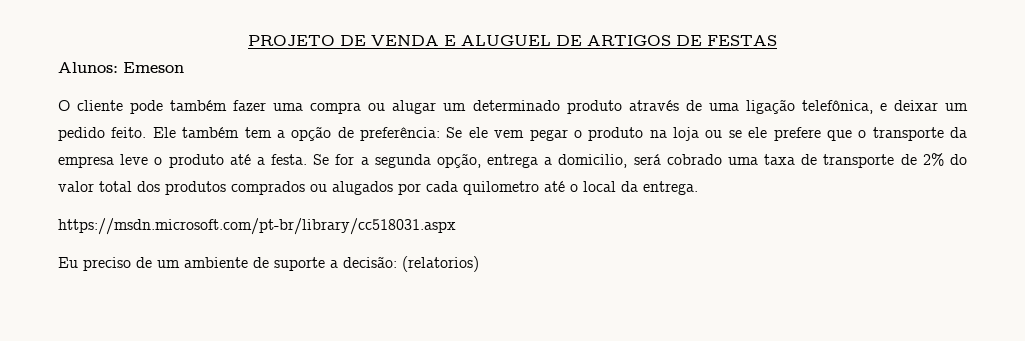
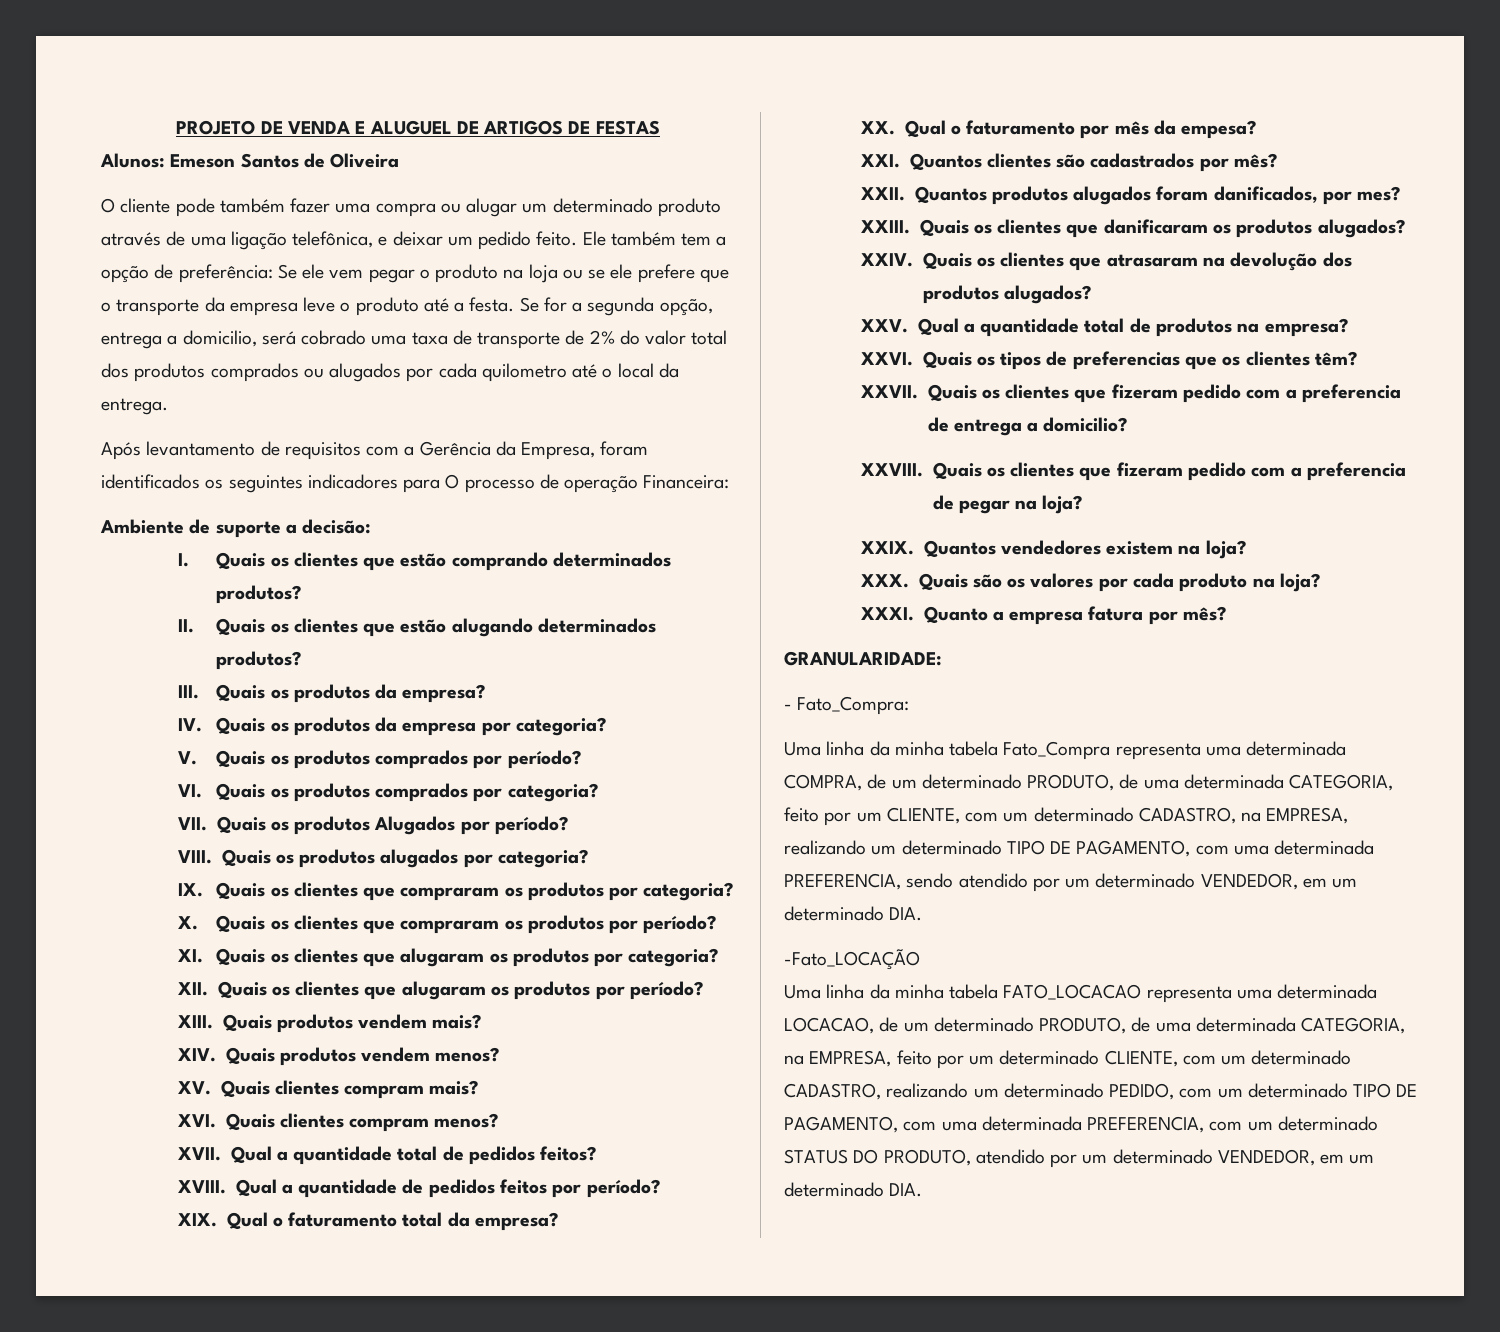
- Alunos: Emeson
+ Alunos: Emeson Santos de Oliveira
- https://msdn.microsoft.com/pt-br/library/cc518031.aspx
- Eu preciso de um ambiente de suporte a decisão: (relatorios)
+ Após levantamento de requisitos com a Gerência da Empresa, foram identificados os seguintes indicadores para O processo de operação Financeira:
+ Ambiente de suporte a decisão:
+ I. Quais os clientes que estão comprando determinados produtos?
+ II. Quais os clientes que estão alugando determinados produtos?
+ III. Quais os produtos da empresa?
+ IV. Quais os produtos da empresa por categoria?
+ V. Quais os produtos comprados por período?
+ VI. Quais os produtos comprados por categoria?
+ VII. Quais os produtos Alugados por período?
+ VIII. Quais os produtos alugados por categoria?
+ IX. Quais os clientes que compraram os produtos por categoria?
+ X. Quais os clientes que compraram os produtos por período?
+ XI. Quais os clientes que alugaram os produtos por categoria?
+ XII. Quais os clientes que alugaram os produtos por período?
+ XIII. Quais produtos vendem mais?
+ XIV. Quais produtos vendem menos?
+ XV. Quais clientes compram mais?
+ XVI. Quais clientes compram menos?
+ XVII. Qual a quantidade total de pedidos feitos?
+ XVIII. Qual a quantidade de pedidos feitos por período?
+ XIX. Qual o faturamento total da empresa?
+ XX. Qual o faturamento por mês da empesa?
+ XXI. Quantos clientes são cadastrados por mês?
+ XXII. Quantos produtos alugados foram danificados, por mes?
+ XXIII. Quais os clientes que danificaram os produtos alugados?
+ XXIV. Quais os clientes que atrasaram na devolução dos produtos alugados?
+ XXV. Qual a quantidade total de produtos na empresa?
+ XXVI. Quais os tipos de preferencias que os clientes têm?
+ XXVII. Quais os clientes que fizeram pedido com a preferencia de entrega a domicilio?
+ XXVIII. Quais os clientes que fizeram pedido com a preferencia de pegar na loja?
+ XXIX. Quantos vendedores existem na loja?
+ XXX. Quais são os valores por cada produto na loja?
+ XXXI. Quanto a empresa fatura por mês?
+ GRANULARIDADE:
+ - Fato_Compra:
+ Uma linha da minha tabela Fato_Compra representa uma determinada COMPRA, de um determinado PRODUTO, de uma determinada CATEGORIA, feito por um CLIENTE, com um determinado CADASTRO, na EMPRESA, realizando um determinado TIPO DE PAGAMENTO, com uma determinada PREFERENCIA, sendo atendido por um determinado VENDEDOR, em um determinado DIA.
+ -Fato_LOCAÇÃO
+ Uma linha da minha tabela FATO_LOCACAO representa uma determinada LOCACAO, de um determinado PRODUTO, de uma determinada CATEGORIA, na EMPRESA, feito por um determinado CLIENTE, com um determinado CADASTRO, realizando um determinado PEDIDO, com um determinado TIPO DE PAGAMENTO, com uma determinada PREFERENCIA, com um determinado STATUS DO PRODUTO, atendido por um determinado VENDEDOR, em um determinado DIA.

